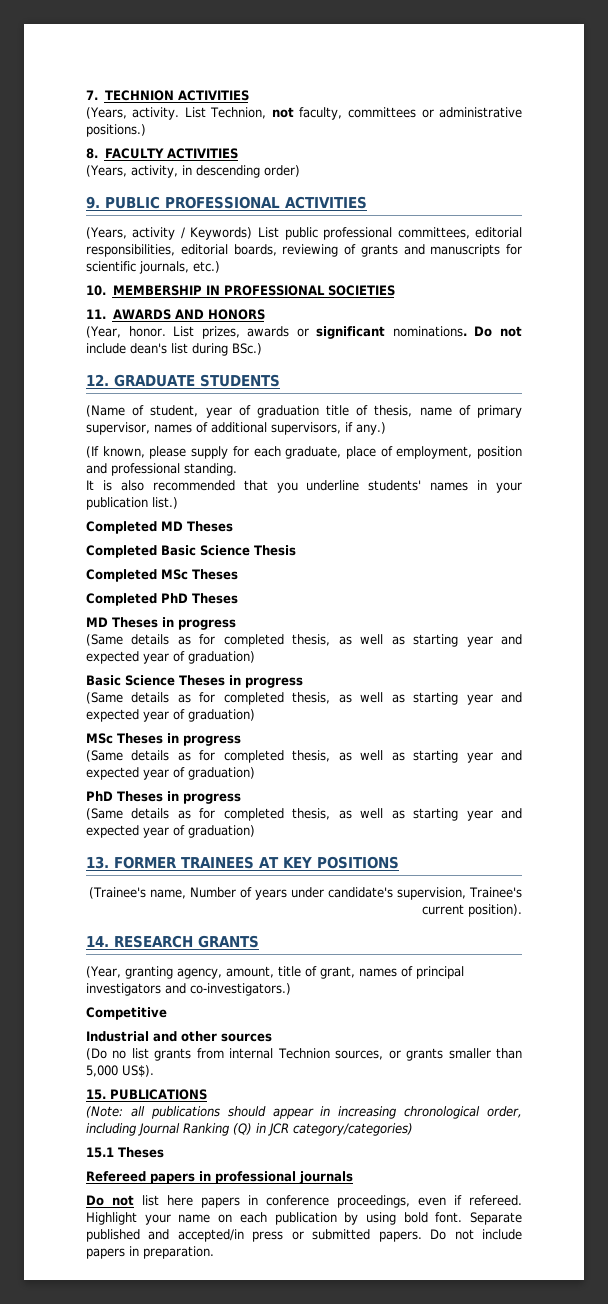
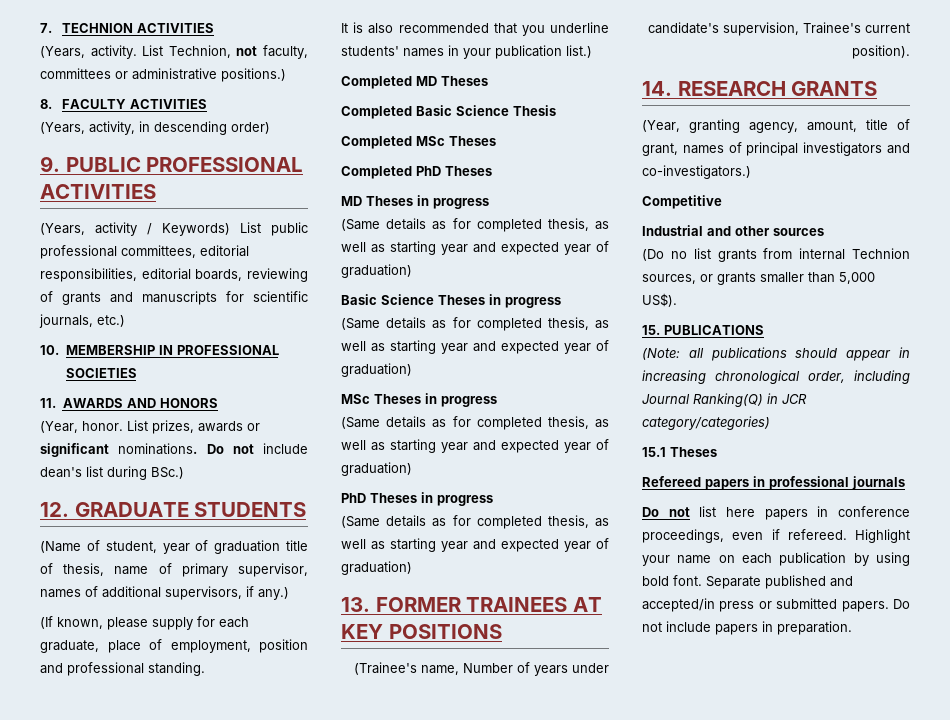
- (Note: all publications should appear in increasing chronological order, including Journal Ranking (Q) in JCR category/categories)
+ (Note: all publications should appear in increasing chronological order, including Journal Ranking(Q) in JCR category/categories)

